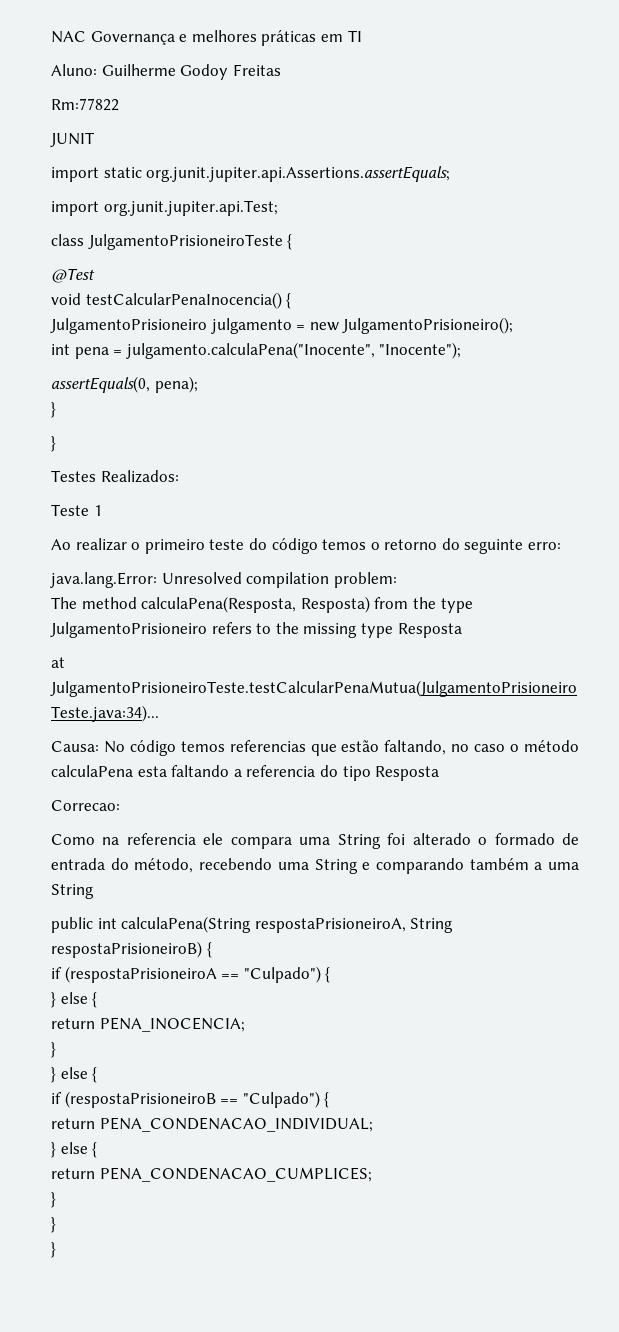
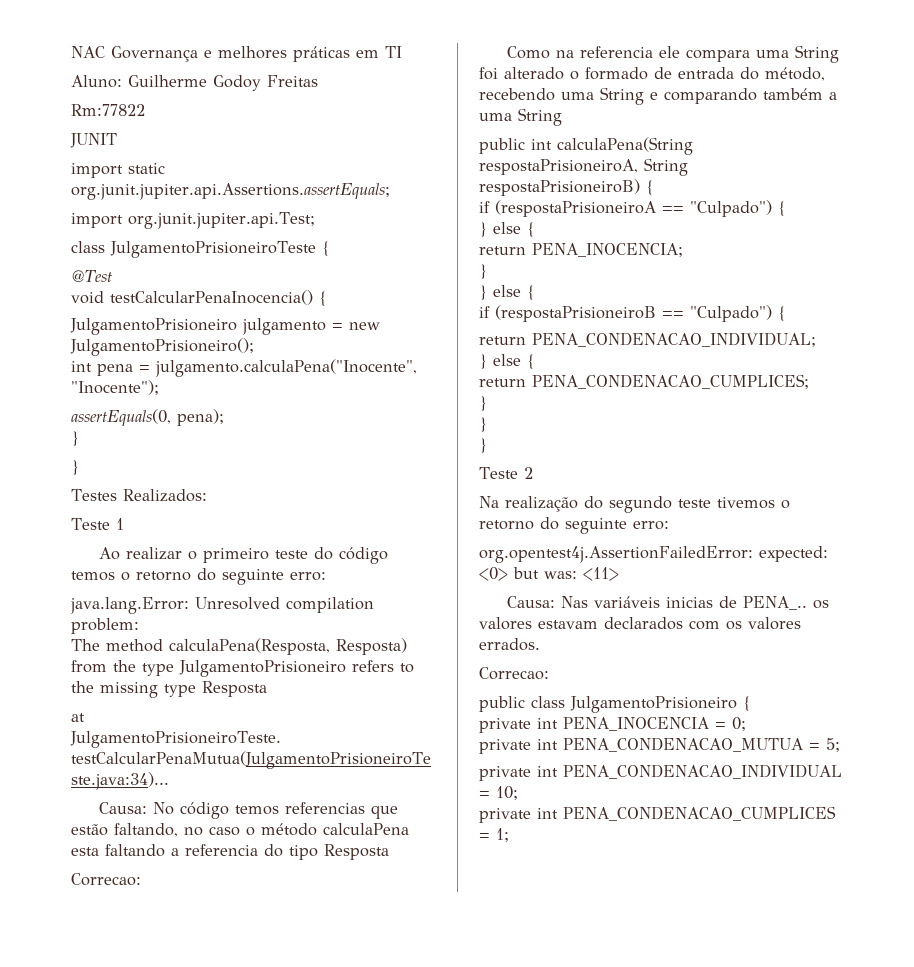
+ Teste 2
+ Na realização do segundo teste tivemos o retorno do seguinte erro:
+ org.opentest4j.AssertionFailedError: expected: <0> but was: <11>
+ Causa: Nas variáveis inicias de PENA_.. os valores estavam declarados com os valores errados.
+ Correcao:
+ public class JulgamentoPrisioneiro {
+ private int PENA_INOCENCIA = 0;
+ private int PENA_CONDENACAO_MUTUA = 5;
+ private int PENA_CONDENACAO_INDIVIDUAL = 10;
+ private int PENA_CONDENACAO_CUMPLICES = 1;

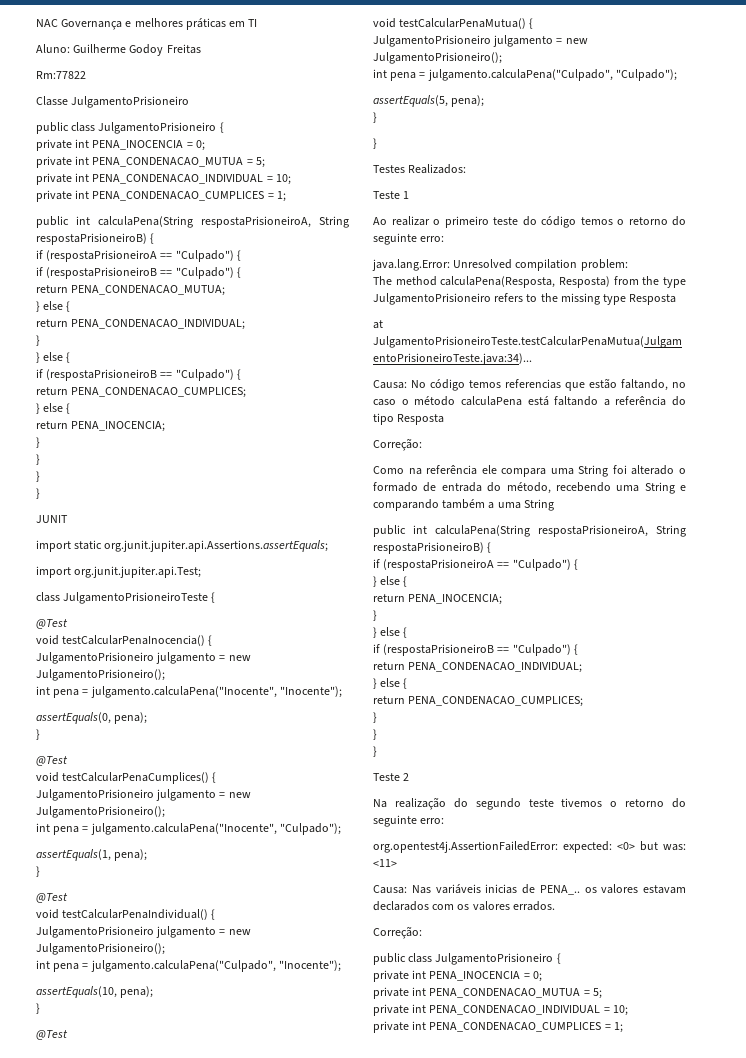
+ Classe JulgamentoPrisioneiro
+ public class JulgamentoPrisioneiro {
+ private int PENA_INOCENCIA = 0;
+ private int PENA_CONDENACAO_MUTUA = 5;
+ private int PENA_CONDENACAO_INDIVIDUAL = 10;
+ private int PENA_CONDENACAO_CUMPLICES = 1;
+ public int calculaPena(String respostaPrisioneiroA, String respostaPrisioneiroB) {
+ if (respostaPrisioneiroA == "Culpado") {
+ if (respostaPrisioneiroB == "Culpado") {
+ return PENA_CONDENACAO_MUTUA;
+ } else {
+ return PENA_CONDENACAO_INDIVIDUAL;
+ }
+ } else {
+ if (respostaPrisioneiroB == "Culpado") {
+ return PENA_CONDENACAO_CUMPLICES;
+ } else {
+ return PENA_INOCENCIA;
+ }
+ }
+ }
+ }
  assertEquals(0, pena);
+ }
+ @Test
+ void testCalcularPenaCumplices() {
+ JulgamentoPrisioneiro julgamento = new JulgamentoPrisioneiro();
+ int pena = julgamento.calculaPena("Inocente", "Culpado");
+ assertEquals(1, pena);
+ }
+ @Test
+ void testCalcularPenaIndividual() {
+ JulgamentoPrisioneiro julgamento = new JulgamentoPrisioneiro();
+ int pena = julgamento.calculaPena("Culpado", "Inocente");
+ assertEquals(10, pena);
+ }
+ @Test
+ void testCalcularPenaMutua() {
+ JulgamentoPrisioneiro julgamento = new JulgamentoPrisioneiro();
+ int pena = julgamento.calculaPena("Culpado", "Culpado");
+ assertEquals(5, pena);
- Causa: No código temos referencias que estão faltando, no caso o método calculaPena esta faltando a referencia do tipo Resposta
- Correcao:
+ Causa: No código temos referencias que estão faltando, no caso o método calculaPena está faltando a referência do tipo Resposta
+ Correção:
- Como na referencia ele compara uma String foi alterado o formado de entrada do método, recebendo uma String e comparando também a uma String
+ Como na referência ele compara uma String foi alterado o formado de entrada do método, recebendo uma String e comparando também a uma String
  Causa: Nas variáveis inicias de PENA_.. os valores estavam declarados com os valores errados.
- Correcao:
+ Correção:

